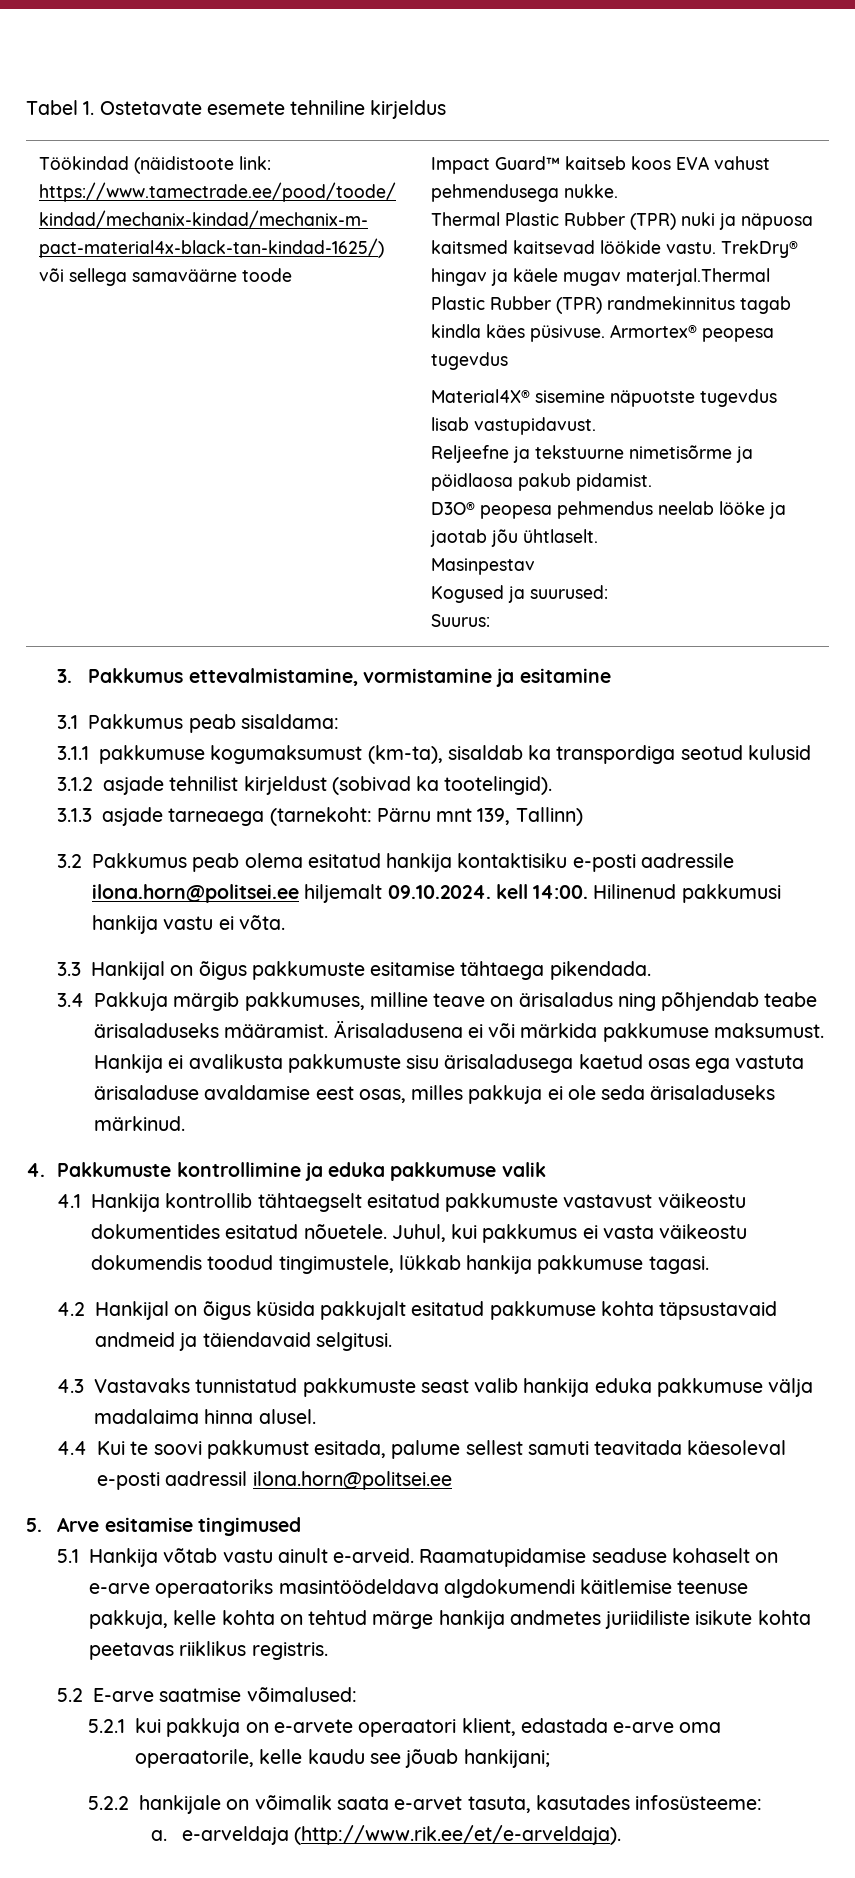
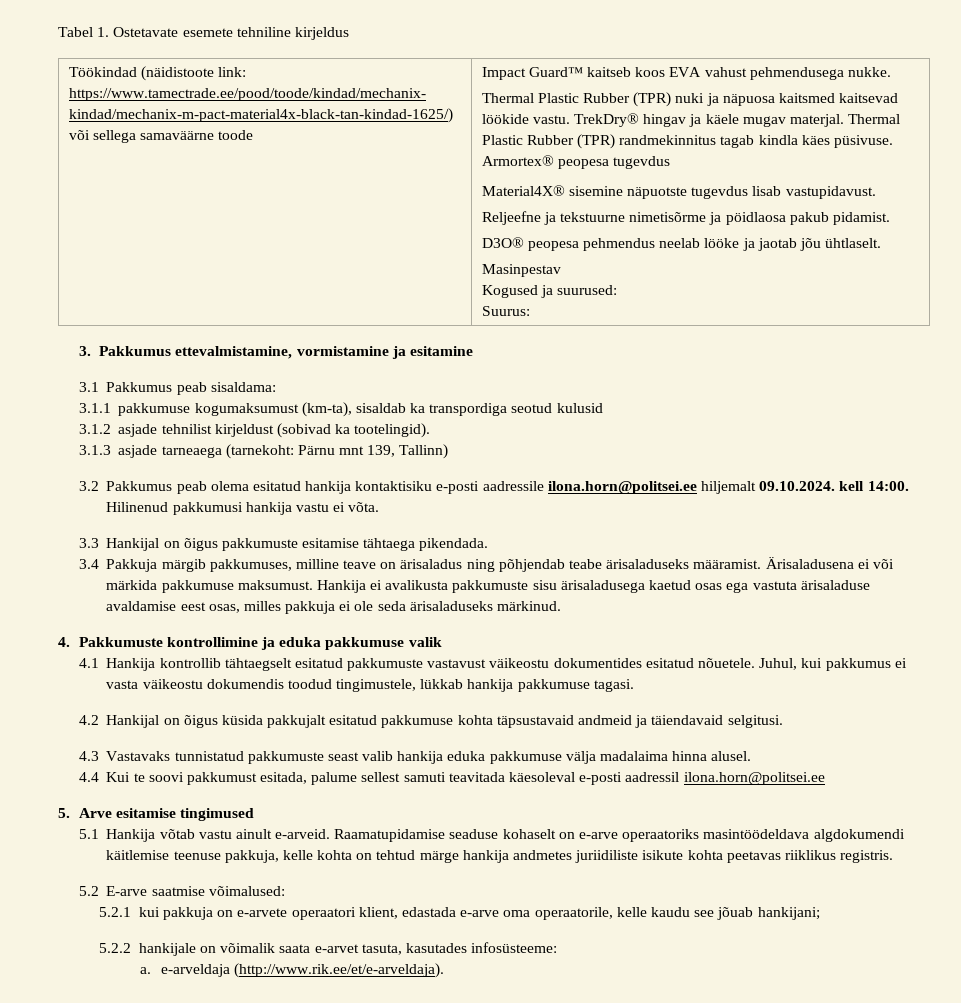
- TrekDry® hingav ja käele mugav materjal.Thermal Plastic Rubber (TPR) randmekinnitus tagab kindla käes püsivuse.
+ TrekDry® hingav ja käele mugav materjal. Thermal Plastic Rubber (TPR) randmekinnitus tagab kindla käes püsivuse.

